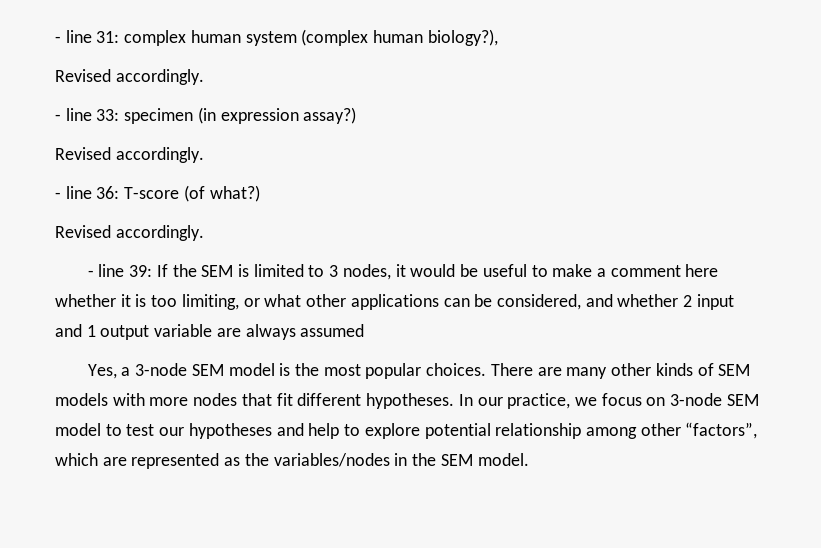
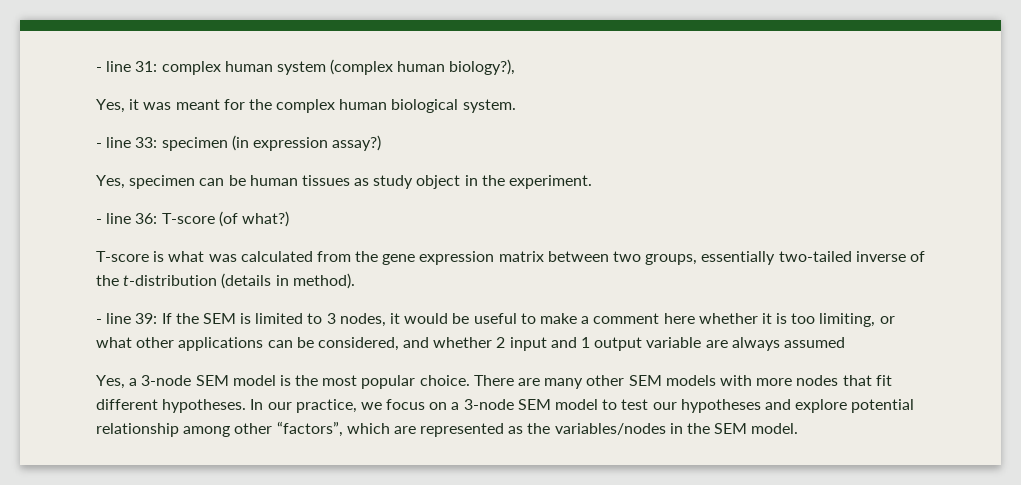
  - line 31: complex human system (complex human biology?),
- Revised accordingly.
+ Yes, it was meant for the complex human biological system.
  - line 33: specimen (in expression assay?)
- Revised accordingly.
+ Yes, specimen can be human tissues as study object in the experiment.
  - line 36: T-score (of what?)
- Revised accordingly.
+ T-score is what was calculated from the gene expression matrix between two groups, essentially two-tailed inverse of the t-distribution (details in method).
- Yes, a 3-node SEM model is the most popular choices.
+ Yes, a 3-node SEM model is the most popular choice.
- There are many other kinds of SEM models with more nodes that fit different hypotheses.
+ There are many other SEM models with more nodes that fit different hypotheses.
- In our practice, we focus on 3-node SEM model to test our hypotheses and help to explore potential relationship among other “factors”, which are represented as the variables/nodes in the SEM model.
+ In our practice, we focus on a 3-node SEM model to test our hypotheses and explore potential relationship among other “factors”, which are represented as the variables/nodes in the SEM model.

